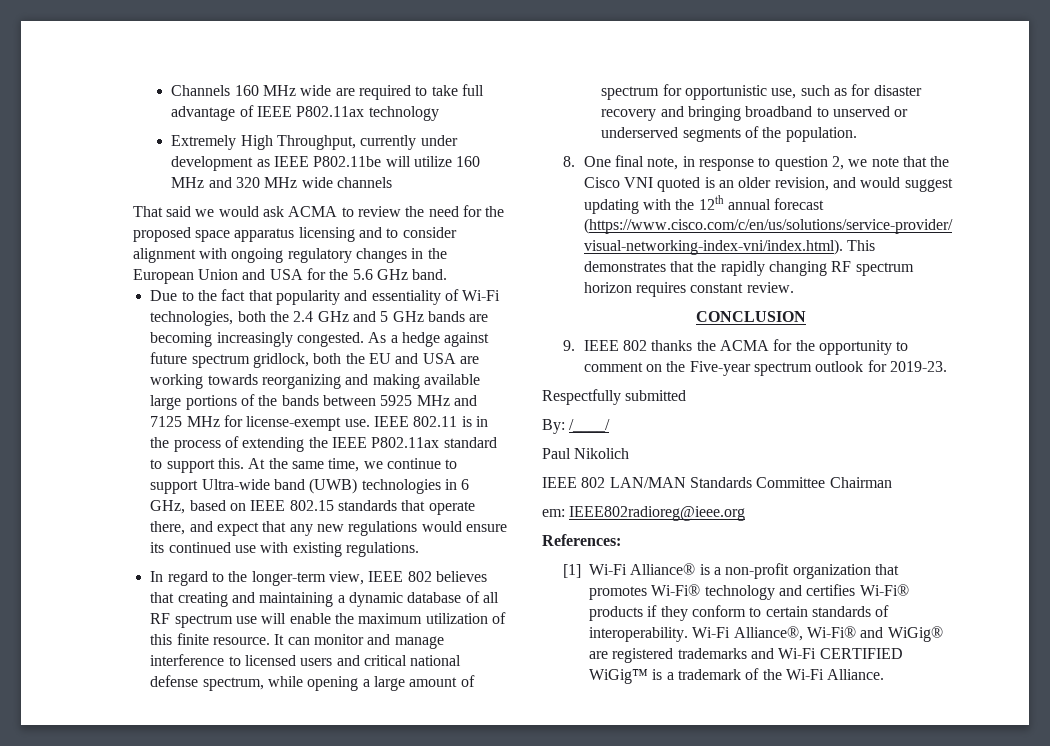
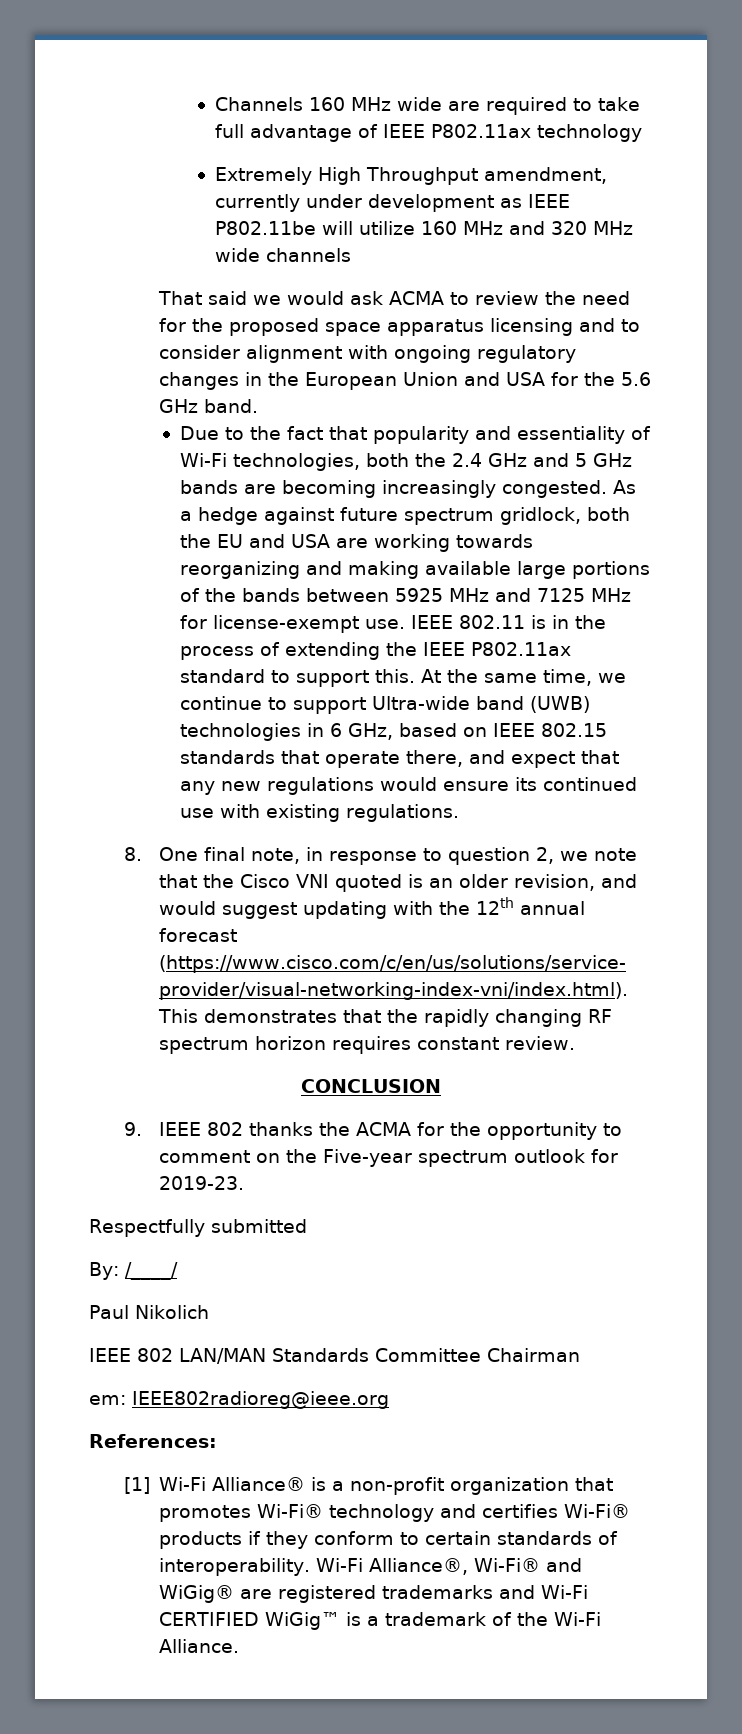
- Extremely High Throughput, currently under development as IEEE P802.11be will utilize 160 MHz and 320 MHz wide channels
+ Extremely High Throughput amendment, currently under development as IEEE P802.11be will utilize 160 MHz and 320 MHz wide channels
- In regard to the longer-term view, IEEE 802 believes that creating and maintaining a dynamic database of all RF spectrum use will enable the maximum utilization of this finite resource. It can monitor and manage interference to licensed users and critical national defense spectrum, while opening a large amount of spectrum for opportunistic use, such as for disaster recovery and bringing broadband to unserved or underserved segments of the population.

